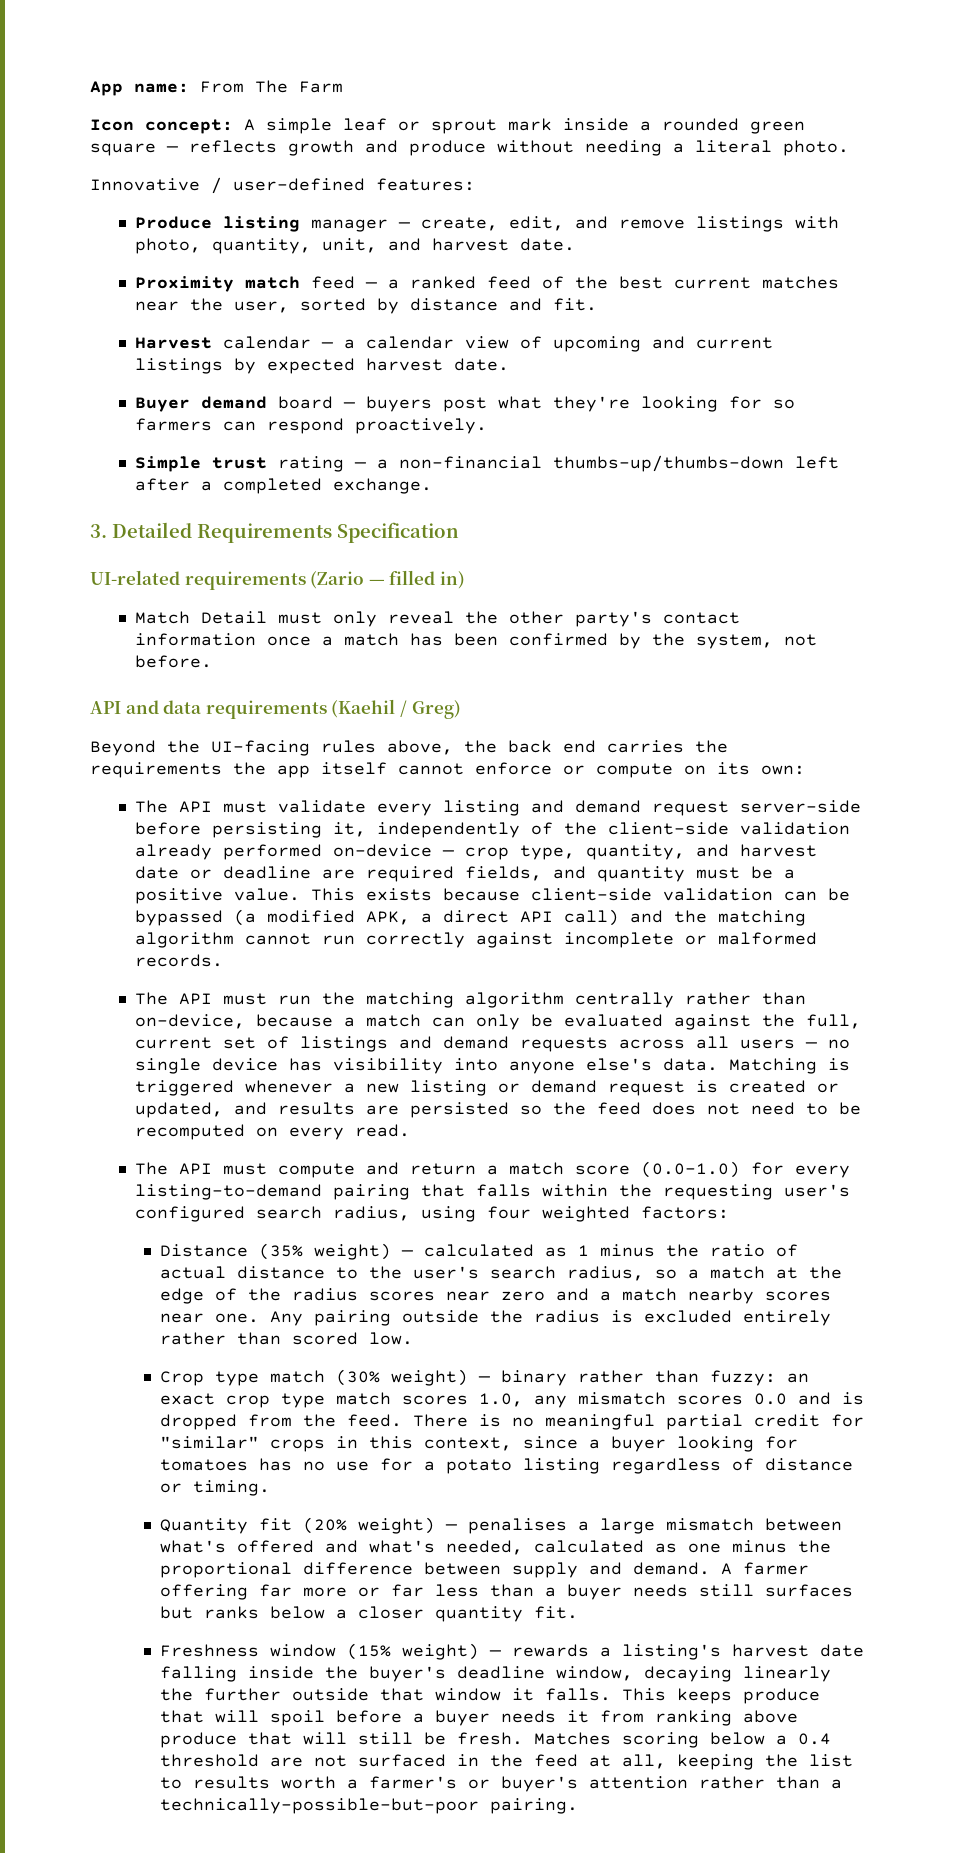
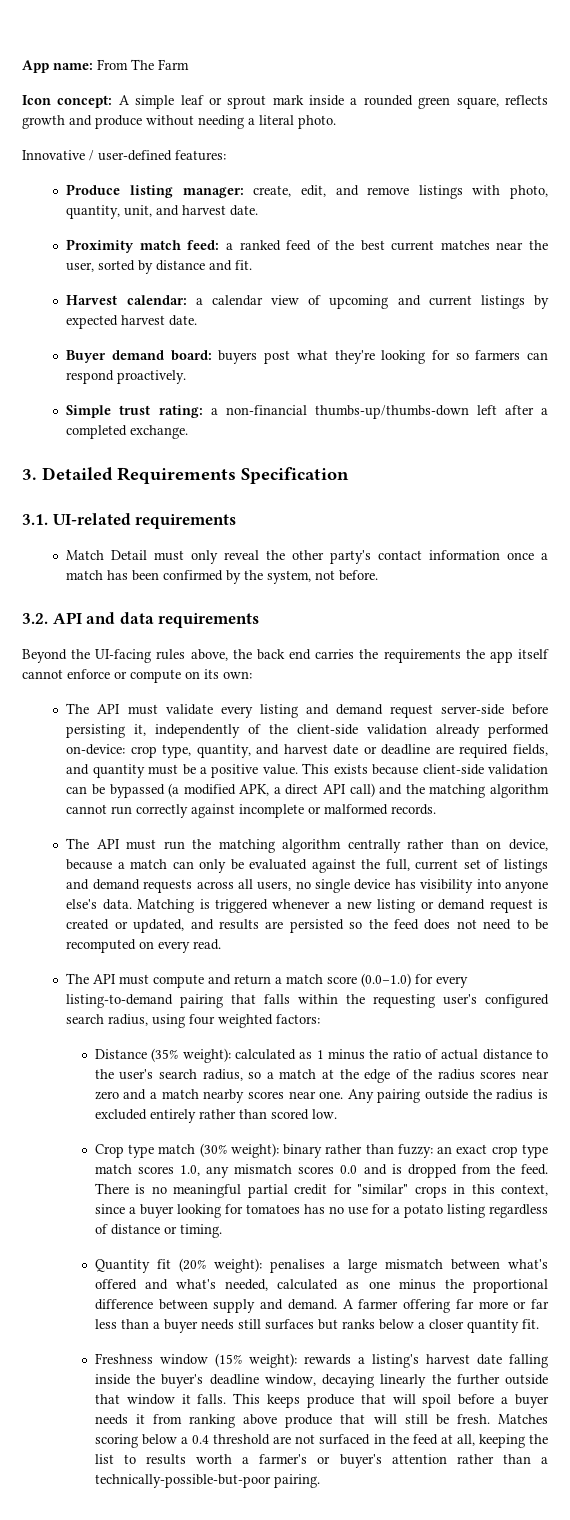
- Icon concept: A simple leaf or sprout mark inside a rounded green square — reflects growth and produce without needing a literal photo.
+ Icon concept: A simple leaf or sprout mark inside a rounded green square, reflects growth and produce without needing a literal photo.
- Produce listing manager — create, edit, and remove listings with photo, quantity, unit, and harvest date.
+ Produce listing manager: create, edit, and remove listings with photo, quantity, unit, and harvest date.
- Proximity match feed — a ranked feed of the best current matches near the user, sorted by distance and fit.
+ Proximity match feed: a ranked feed of the best current matches near the user, sorted by distance and fit.
- Harvest calendar — a calendar view of upcoming and current listings by expected harvest date.
+ Harvest calendar: a calendar view of upcoming and current listings by expected harvest date.
- Buyer demand board — buyers post what they're looking for so farmers can respond proactively.
+ Buyer demand board: buyers post what they're looking for so farmers can respond proactively.
- Simple trust rating — a non-financial thumbs-up/thumbs-down left after a completed exchange.
+ Simple trust rating: a non-financial thumbs-up/thumbs-down left after a completed exchange.
- UI-related requirements (Zario — filled in)
+ 3.1. UI-related requirements
- API and data requirements (Kaehil / Greg)
+ 3.2. API and data requirements
- The API must validate every listing and demand request server-side before persisting it, independently of the client-side validation already performed on-device — crop type, quantity, and harvest date or deadline are required fields, and quantity must be a positive value.
+ The API must validate every listing and demand request server-side before persisting it, independently of the client-side validation already performed on-device: crop type, quantity, and harvest date or deadline are required fields, and quantity must be a positive value.
- The API must run the matching algorithm centrally rather than on-device, because a match can only be evaluated against the full, current set of listings and demand requests across all users — no single device has visibility into anyone else's data.
+ The API must run the matching algorithm centrally rather than on device, because a match can only be evaluated against the full, current set of listings and demand requests across all users, no single device has visibility into anyone else's data.
- Distance (35% weight) — calculated as 1 minus the ratio of actual distance to the user's search radius, so a match at the edge of the radius scores near zero and a match nearby scores near one.
+ Distance (35% weight): calculated as 1 minus the ratio of actual distance to the user's search radius, so a match at the edge of the radius scores near zero and a match nearby scores near one.
- Crop type match (30% weight) — binary rather than fuzzy: an exact crop type match scores 1.0, any mismatch scores 0.0 and is dropped from the feed.
+ Crop type match (30% weight): binary rather than fuzzy: an exact crop type match scores 1.0, any mismatch scores 0.0 and is dropped from the feed.
- Quantity fit (20% weight) — penalises a large mismatch between what's offered and what's needed, calculated as one minus the proportional difference between supply and demand.
+ Quantity fit (20% weight): penalises a large mismatch between what's offered and what's needed, calculated as one minus the proportional difference between supply and demand.
- Freshness window (15% weight) — rewards a listing's harvest date falling inside the buyer's deadline window, decaying linearly the further outside that window it falls.
+ Freshness window (15% weight): rewards a listing's harvest date falling inside the buyer's deadline window, decaying linearly the further outside that window it falls.

